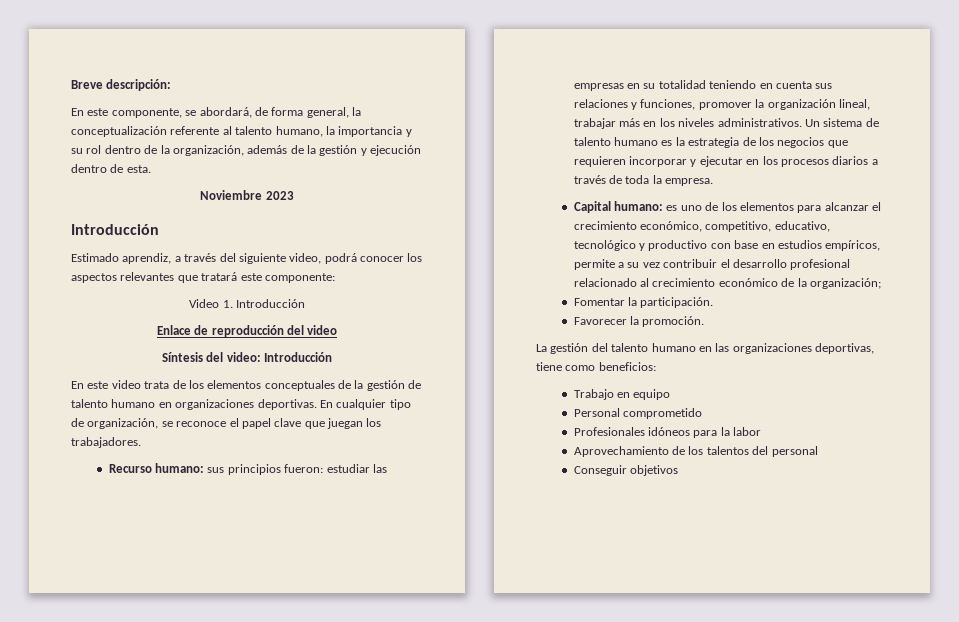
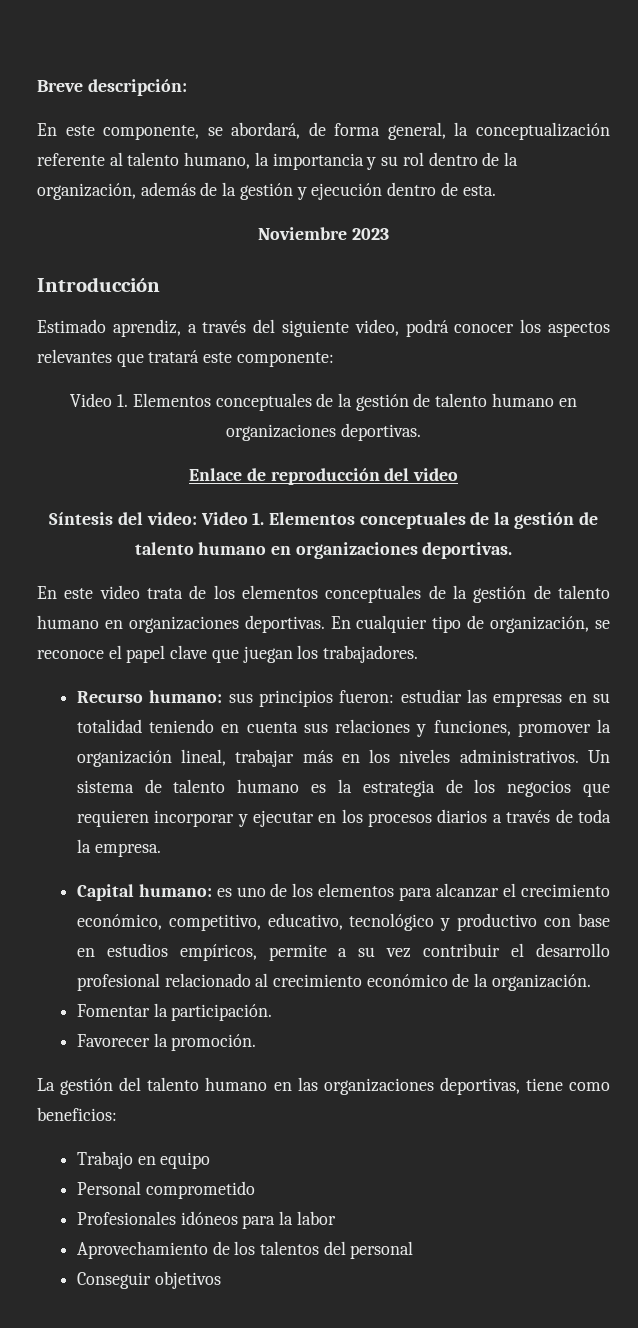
  Estimado aprendiz, a través del siguiente video, podrá conocer los aspectos relevantes que tratará este componente:
- Video 1. Introducción
+ Video 1. Elementos conceptuales de la gestión de talento humano en organizaciones deportivas.
- Síntesis del video: Introducción
+ Síntesis del video: Video 1. Elementos conceptuales de la gestión de talento humano en organizaciones deportivas.
- Capital humano: es uno de los elementos para alcanzar el crecimiento económico, competitivo, educativo, tecnológico y productivo con base en estudios empíricos, permite a su vez contribuir el desarrollo profesional relacionado al crecimiento económico de la organización;
+ Capital humano: es uno de los elementos para alcanzar el crecimiento económico, competitivo, educativo, tecnológico y productivo con base en estudios empíricos, permite a su vez contribuir el desarrollo profesional relacionado al crecimiento económico de la organización.

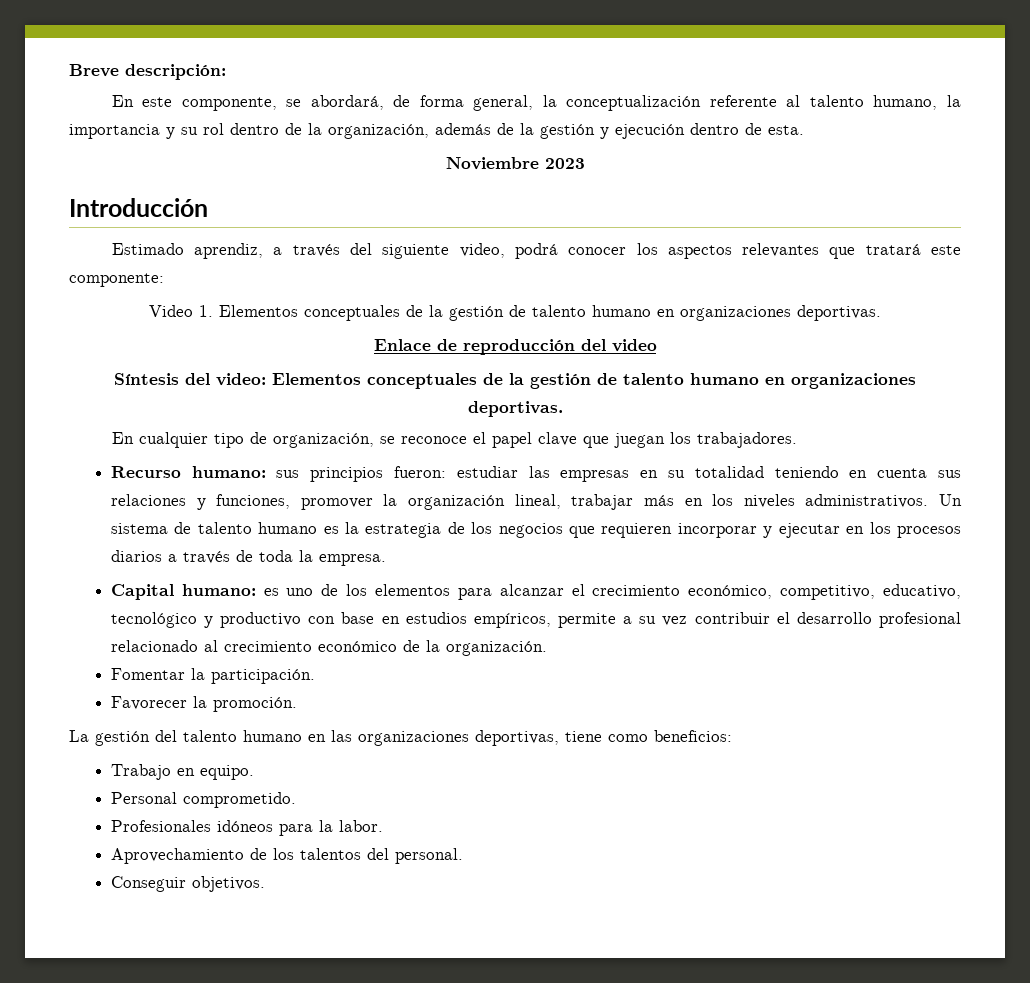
- Síntesis del video: Video 1. Elementos conceptuales de la gestión de talento humano en organizaciones deportivas.
+ Síntesis del video: Elementos conceptuales de la gestión de talento humano en organizaciones deportivas.
- En este video trata de los elementos conceptuales de la gestión de talento humano en organizaciones deportivas. En cualquier tipo de organización, se reconoce el papel clave que juegan los trabajadores.
+ En cualquier tipo de organización, se reconoce el papel clave que juegan los trabajadores.
- Trabajo en equipo
+ Trabajo en equipo.
- Personal comprometido
+ Personal comprometido.
- Profesionales idóneos para la labor
+ Profesionales idóneos para la labor.
- Aprovechamiento de los talentos del personal
+ Aprovechamiento de los talentos del personal.
- Conseguir objetivos
+ Conseguir objetivos.

